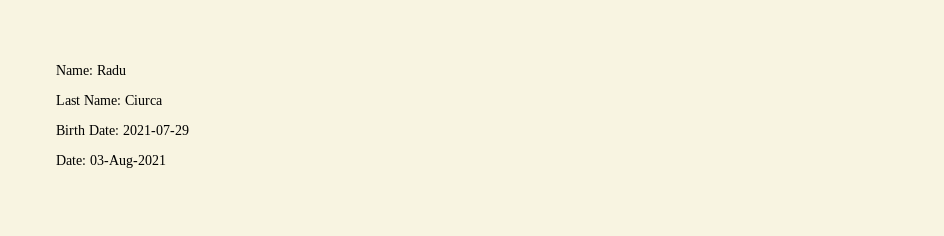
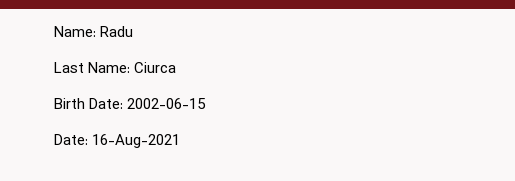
- Birth Date: 2021-07-29
- Date: 03-Aug-2021
+ Birth Date: 2002-06-15
+ Date: 16-Aug-2021

